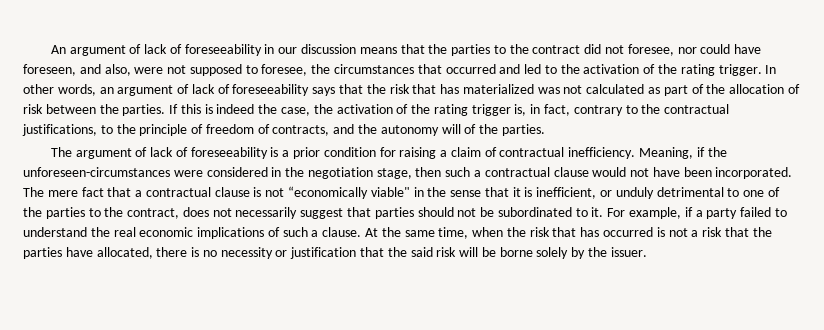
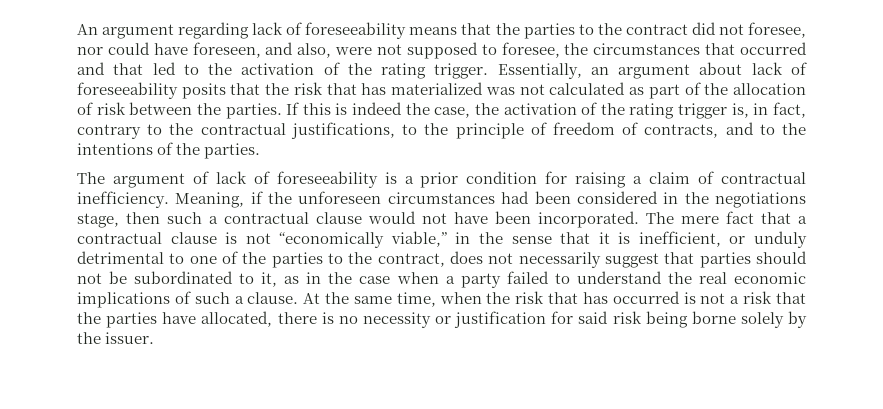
- An argument of lack of foreseeability in our discussion means that the parties to the contract did not foresee, nor could have foreseen, and also, were not supposed to foresee, the circumstances that occurred and led to the activation of the rating trigger.
+ An argument regarding lack of foreseeability means that the parties to the contract did not foresee, nor could have foreseen, and also, were not supposed to foresee, the circumstances that occurred and that led to the activation of the rating trigger.
- In other words, an argument of lack of foreseeability says that the risk that has materialized was not calculated as part of the allocation of risk between the parties.
+ Essentially, an argument about lack of foreseeability posits that the risk that has materialized was not calculated as part of the allocation of risk between the parties.
- If this is indeed the case, the activation of the rating trigger is, in fact, contrary to the contractual justifications, to the principle of freedom of contracts, and the autonomy will of the parties.
+ If this is indeed the case, the activation of the rating trigger is, in fact, contrary to the contractual justifications, to the principle of freedom of contracts, and to the intentions of the parties.
- Meaning, if the unforeseen-circumstances were considered in the negotiation stage, then such a contractual clause would not have been incorporated.
+ Meaning, if the unforeseen circumstances had been considered in the negotiations stage, then such a contractual clause would not have been incorporated.
- The mere fact that a contractual clause is not “economically viable" in the sense that it is inefficient, or unduly detrimental to one of the parties to the contract, does not necessarily suggest that parties should not be subordinated to it. For example, if a party failed to understand the real economic implications of such a clause.
+ The mere fact that a contractual clause is not “economically viable,” in the sense that it is inefficient, or unduly detrimental to one of the parties to the contract, does not necessarily suggest that parties should not be subordinated to it, as in the case when a party failed to understand the real economic implications of such a clause.
- At the same time, when the risk that has occurred is not a risk that the parties have allocated, there is no necessity or justification that the said risk will be borne solely by the issuer.
+ At the same time, when the risk that has occurred is not a risk that the parties have allocated, there is no necessity or justification for said risk being borne solely by the issuer.

